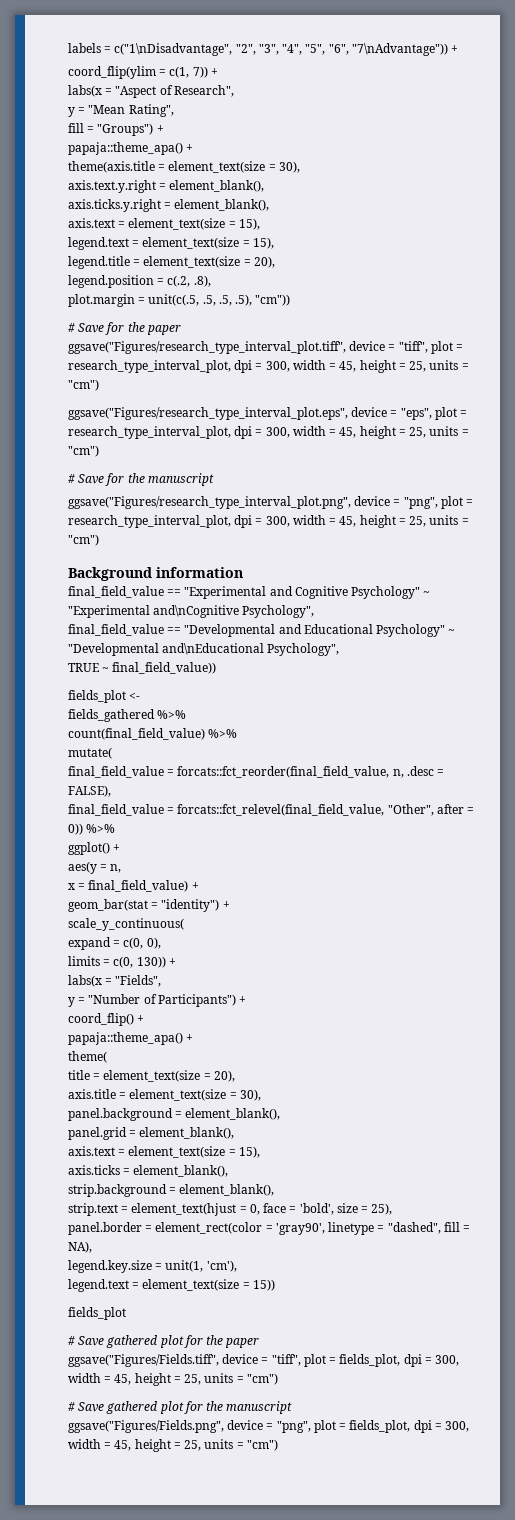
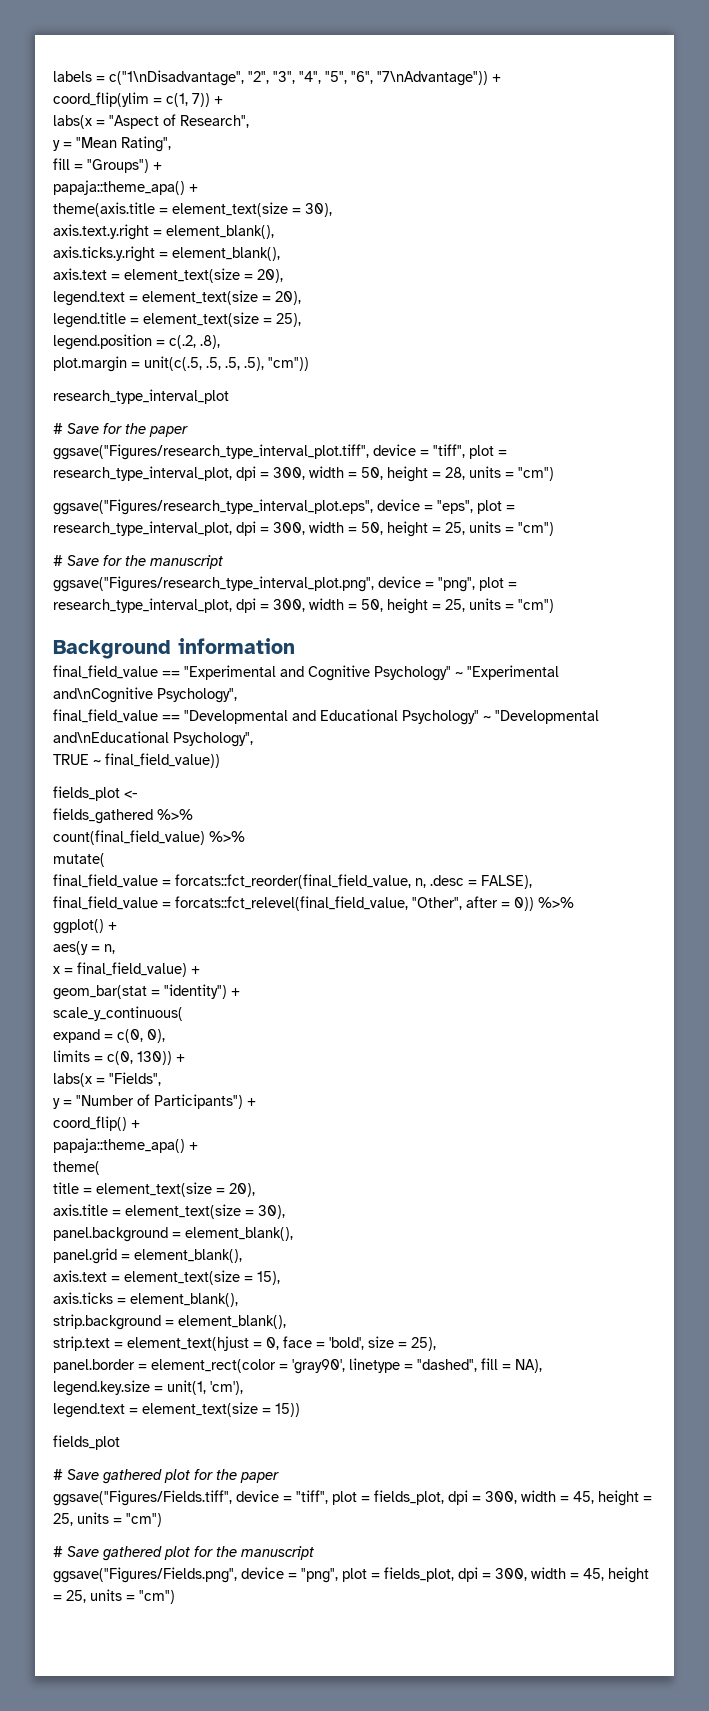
  axis.ticks.y.right = element_blank(),
- axis.text = element_text(size = 15),
- legend.text = element_text(size = 15),
+ axis.text = element_text(size = 20),
+ legend.text = element_text(size = 20),
- legend.title = element_text(size = 20),
+ legend.title = element_text(size = 25),
+ research_type_interval_plot
- ggsave("Figures/research_type_interval_plot.tiff", device = "tiff", plot = research_type_interval_plot, dpi = 300, width = 45, height = 25, units = "cm")
+ ggsave("Figures/research_type_interval_plot.tiff", device = "tiff", plot = research_type_interval_plot, dpi = 300, width = 50, height = 28, units = "cm")
- ggsave("Figures/research_type_interval_plot.eps", device = "eps", plot = research_type_interval_plot, dpi = 300, width = 45, height = 25, units = "cm")
+ ggsave("Figures/research_type_interval_plot.eps", device = "eps", plot = research_type_interval_plot, dpi = 300, width = 50, height = 25, units = "cm")
- ggsave("Figures/research_type_interval_plot.png", device = "png", plot = research_type_interval_plot, dpi = 300, width = 45, height = 25, units = "cm")
+ ggsave("Figures/research_type_interval_plot.png", device = "png", plot = research_type_interval_plot, dpi = 300, width = 50, height = 25, units = "cm")

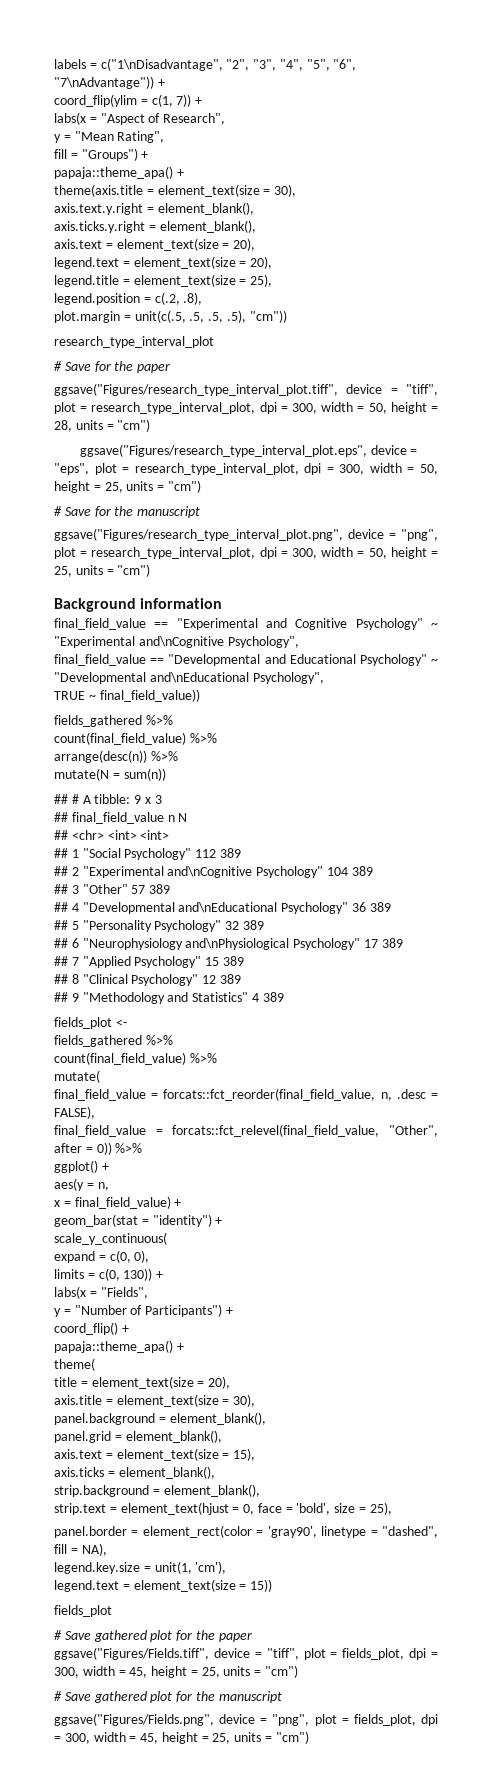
  TRUE ~ final_field_value))
+ fields_gathered %>%
+ count(final_field_value) %>%
+ arrange(desc(n)) %>%
+ mutate(N = sum(n))
+ ## # A tibble: 9 x 3
+ ## final_field_value n N
+ ## <chr> <int> <int>
+ ## 1 "Social Psychology" 112 389
+ ## 2 "Experimental and\nCognitive Psychology" 104 389
+ ## 3 "Other" 57 389
+ ## 4 "Developmental and\nEducational Psychology" 36 389
+ ## 5 "Personality Psychology" 32 389
+ ## 6 "Neurophysiology and\nPhysiological Psychology" 17 389
+ ## 7 "Applied Psychology" 15 389
+ ## 8 "Clinical Psychology" 12 389
+ ## 9 "Methodology and Statistics" 4 389

